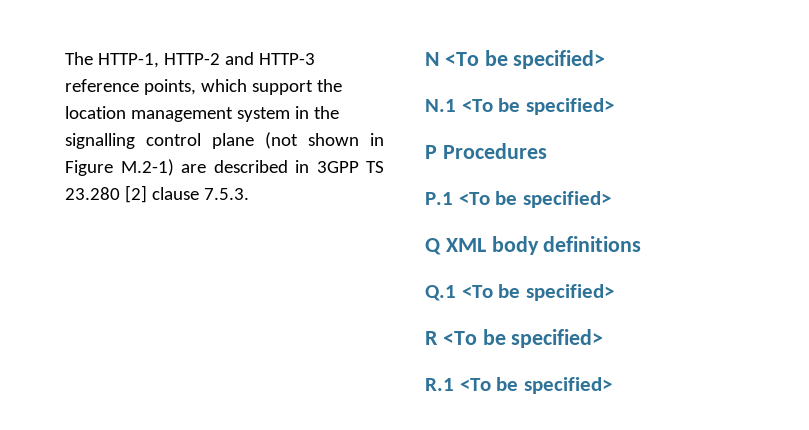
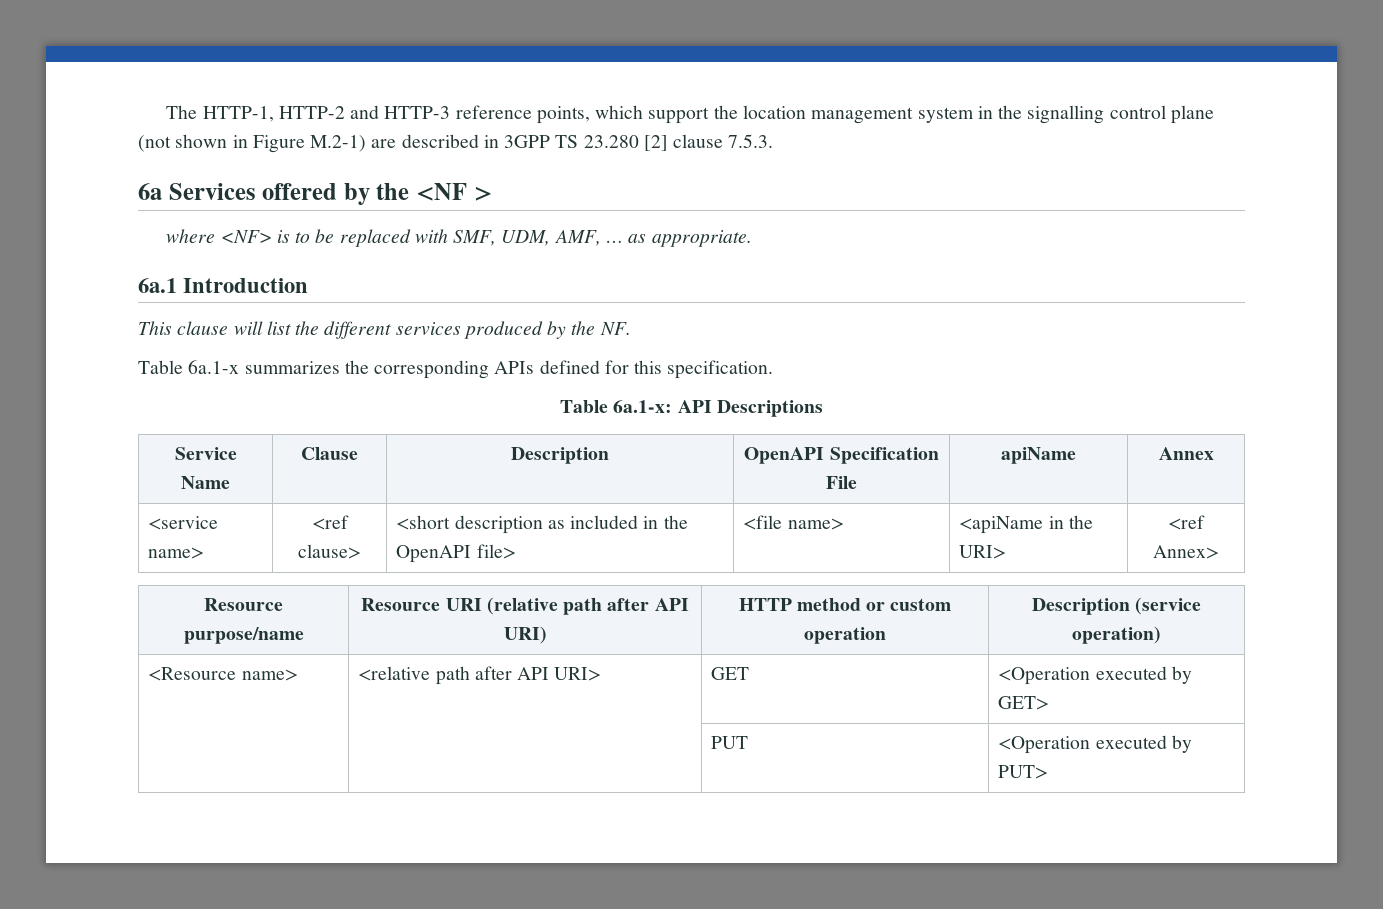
- N <To be specified>
- N.1 <To be specified>
- P Procedures
- P.1 <To be specified>
- Q XML body definitions
- Q.1 <To be specified>
- R <To be specified>
- R.1 <To be specified>
+ 6a Services offered by the <NF >
+ where <NF> is to be replaced with SMF, UDM, AMF, … as appropriate.
+ 6a.1 Introduction
+ This clause will list the different services produced by the NF.
+ Table 6a.1-x summarizes the corresponding APIs defined for this specification.
+ Table 6a.1-x: API Descriptions
+ Service Name | Clause | Description | OpenAPI Specification File | apiName | Annex
+ <service name> | <ref clause> | <short description as included in the OpenAPI file> | <file name> | <apiName in the URI> | <ref Annex>
+ Resource purpose/name | Resource URI (relative path after API URI) | HTTP method or custom operation | Description (service operation)
+ <Resource name> | <relative path after API URI> | GET | <Operation executed by GET>
+ | | PUT | <Operation executed by PUT>

